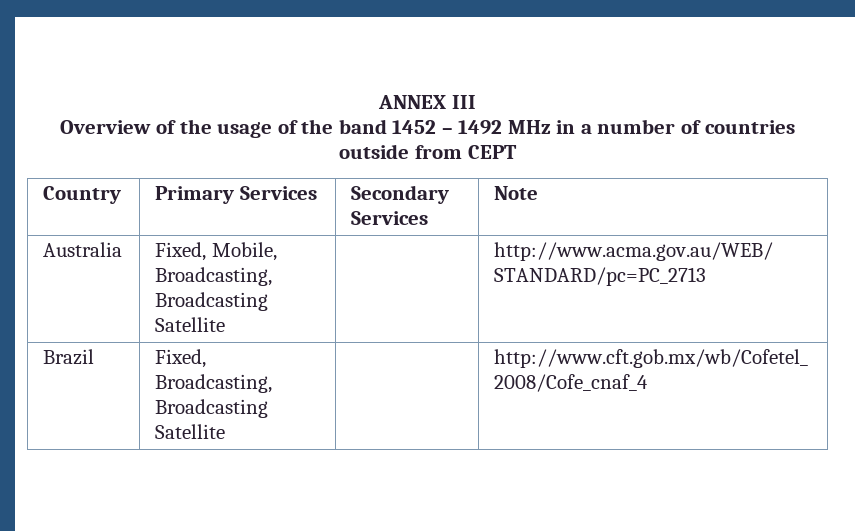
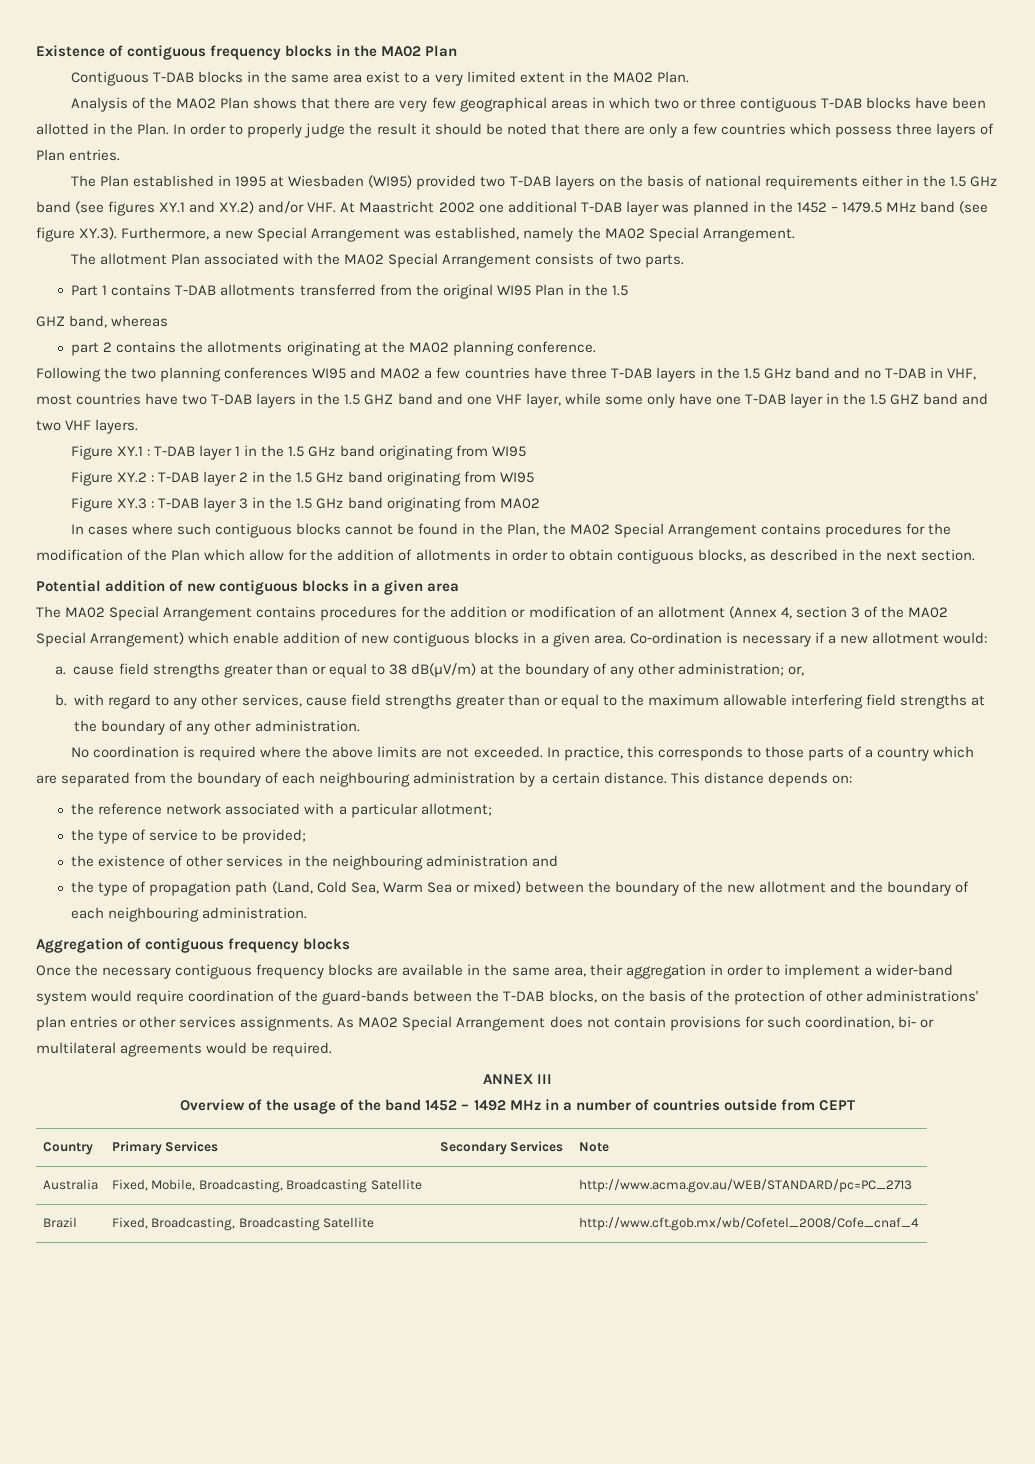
+ Existence of contiguous frequency blocks in the MA02 Plan
+ Contiguous T-DAB blocks in the same area exist to a very limited extent in the MA02 Plan.
+ Analysis of the MA02 Plan shows that there are very few geographical areas in which two or three contiguous T-DAB blocks have been allotted in the Plan. In order to properly judge the result it should be noted that there are only a few countries which possess three layers of Plan entries.
+ The Plan established in 1995 at Wiesbaden (WI95) provided two T-DAB layers on the basis of national requirements either in the 1.5 GHz band (see figures XY.1 and XY.2) and/or VHF. At Maastricht 2002 one additional T-DAB layer was planned in the 1452 – 1479.5 MHz band (see figure XY.3). Furthermore, a new Special Arrangement was established, namely the MA02 Special Arrangement.
+ The allotment Plan associated with the MA02 Special Arrangement consists of two parts.
+ Part 1 contains T-DAB allotments transferred from the original WI95 Plan in the 1.5
+ GHZ band, whereas
+ part 2 contains the allotments originating at the MA02 planning conference.
+ Following the two planning conferences WI95 and MA02 a few countries have three T-DAB layers in the 1.5 GHz band and no T-DAB in VHF, most countries have two T-DAB layers in the 1.5 GHZ band and one VHF layer, while some only have one T-DAB layer in the 1.5 GHZ band and two VHF layers.
+ Figure XY.1 : T-DAB layer 1 in the 1.5 GHz band originating from WI95
+ Figure XY.2 : T-DAB layer 2 in the 1.5 GHz band originating from WI95
+ Figure XY.3 : T-DAB layer 3 in the 1.5 GHz band originating from MA02
+ In cases where such contiguous blocks cannot be found in the Plan, the MA02 Special Arrangement contains procedures for the modification of the Plan which allow for the addition of allotments in order to obtain contiguous blocks, as described in the next section.
+ Potential addition of new contiguous blocks in a given area
+ The MA02 Special Arrangement contains procedures for the addition or modification of an allotment (Annex 4, section 3 of the MA02 Special Arrangement) which enable addition of new contiguous blocks in a given area. Co-ordination is necessary if a new allotment would:
+ a. cause field strengths greater than or equal to 38 dB(μV/m) at the boundary of any other administration; or,
+ b. with regard to any other services, cause field strengths greater than or equal to the maximum allowable interfering field strengths at the boundary of any other administration.
+ No coordination is required where the above limits are not exceeded. In practice, this corresponds to those parts of a country which are separated from the boundary of each neighbouring administration by a certain distance. This distance depends on:
+ the reference network associated with a particular allotment;
+ the type of service to be provided;
+ the existence of other services in the neighbouring administration and
+ the type of propagation path (Land, Cold Sea, Warm Sea or mixed) between the boundary of the new allotment and the boundary of each neighbouring administration.
+ Aggregation of contiguous frequency blocks
+ Once the necessary contiguous frequency blocks are available in the same area, their aggregation in order to implement a wider-band system would require coordination of the guard-bands between the T-DAB blocks, on the basis of the protection of other administrations' plan entries or other services assignments. As MA02 Special Arrangement does not contain provisions for such coordination, bi- or multilateral agreements would be required.

